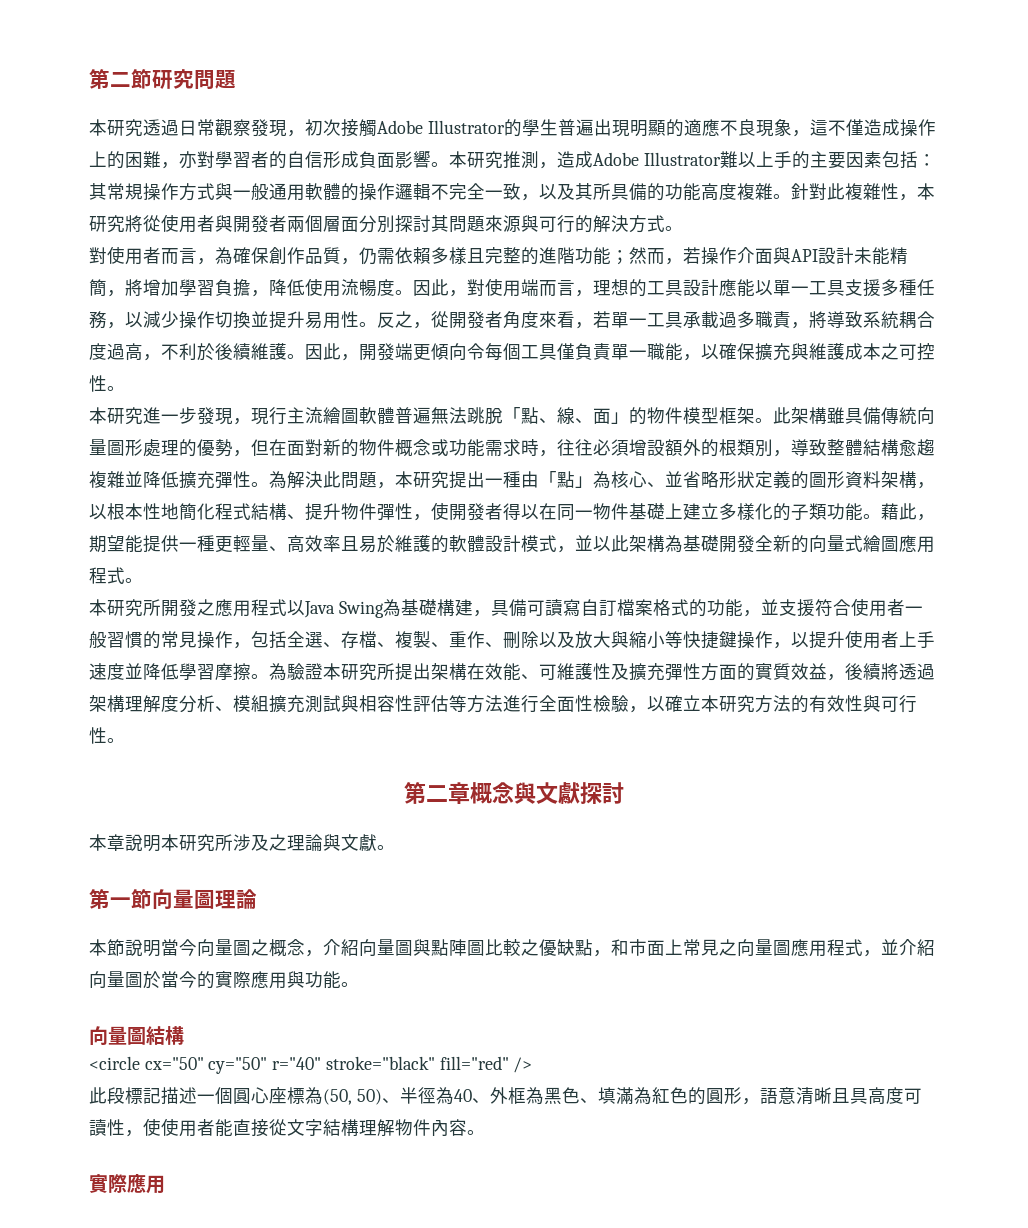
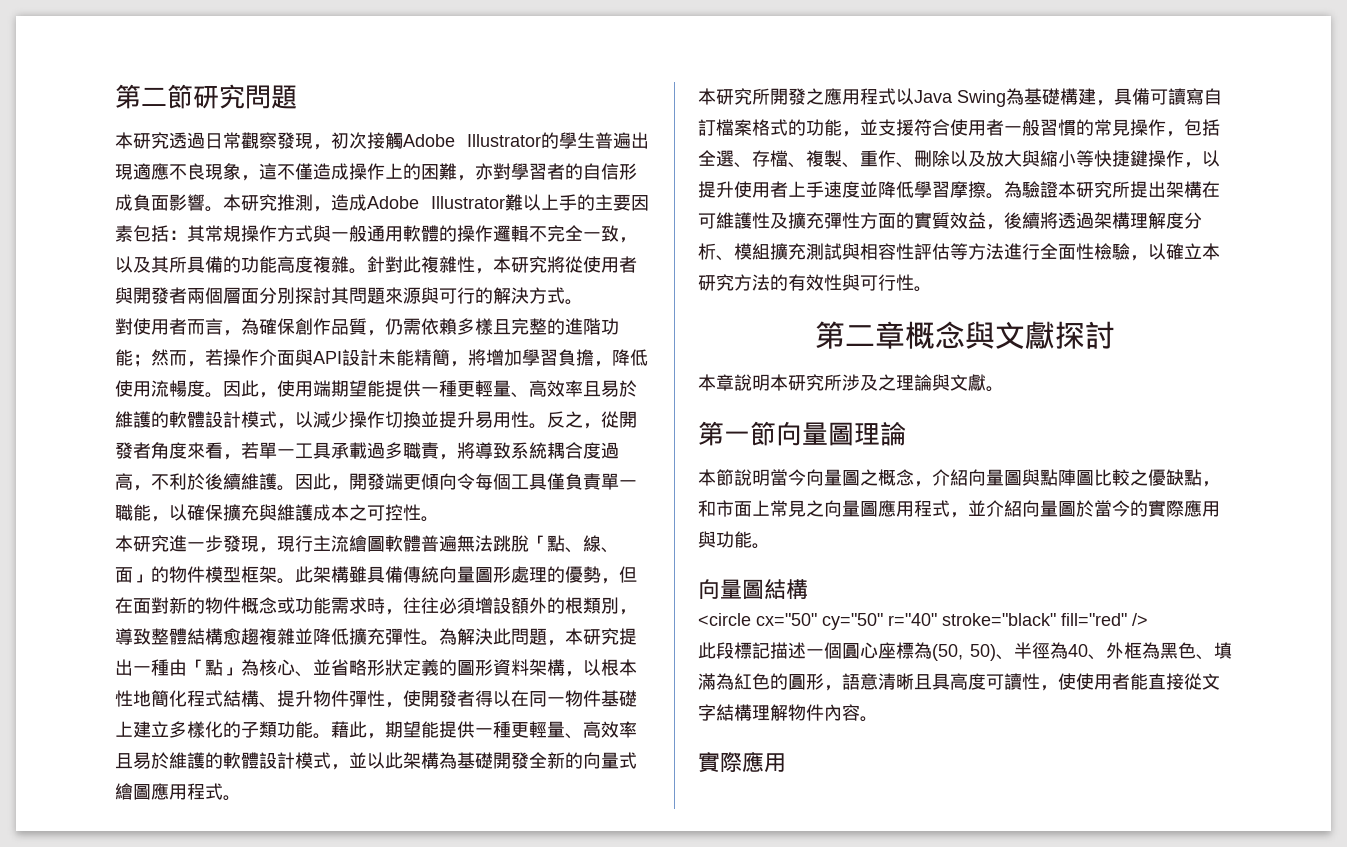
- 本研究透過日常觀察發現，初次接觸Adobe Illustrator的學生普遍出現明顯的適應不良現象，這不僅造成操作上的困難，亦對學習者的自信形成負面影響。
+ 本研究透過日常觀察發現，初次接觸Adobe Illustrator的學生普遍出現適應不良現象，這不僅造成操作上的困難，亦對學習者的自信形成負面影響。
- 因此，對使用端而言，理想的工具設計應能以單一工具支援多種任務，以減少操作切換並提升易用性。
+ 因此，使用端期望能提供一種更輕量、高效率且易於維護的軟體設計模式，以減少操作切換並提升易用性。
- 為驗證本研究所提出架構在效能、可維護性及擴充彈性方面的實質效益，後續將透過架構理解度分析、模組擴充測試與相容性評估等方法進行全面性檢驗，以確立本研究方法的有效性與可行性。
+ 為驗證本研究所提出架構在可維護性及擴充彈性方面的實質效益，後續將透過架構理解度分析、模組擴充測試與相容性評估等方法進行全面性檢驗，以確立本研究方法的有效性與可行性。

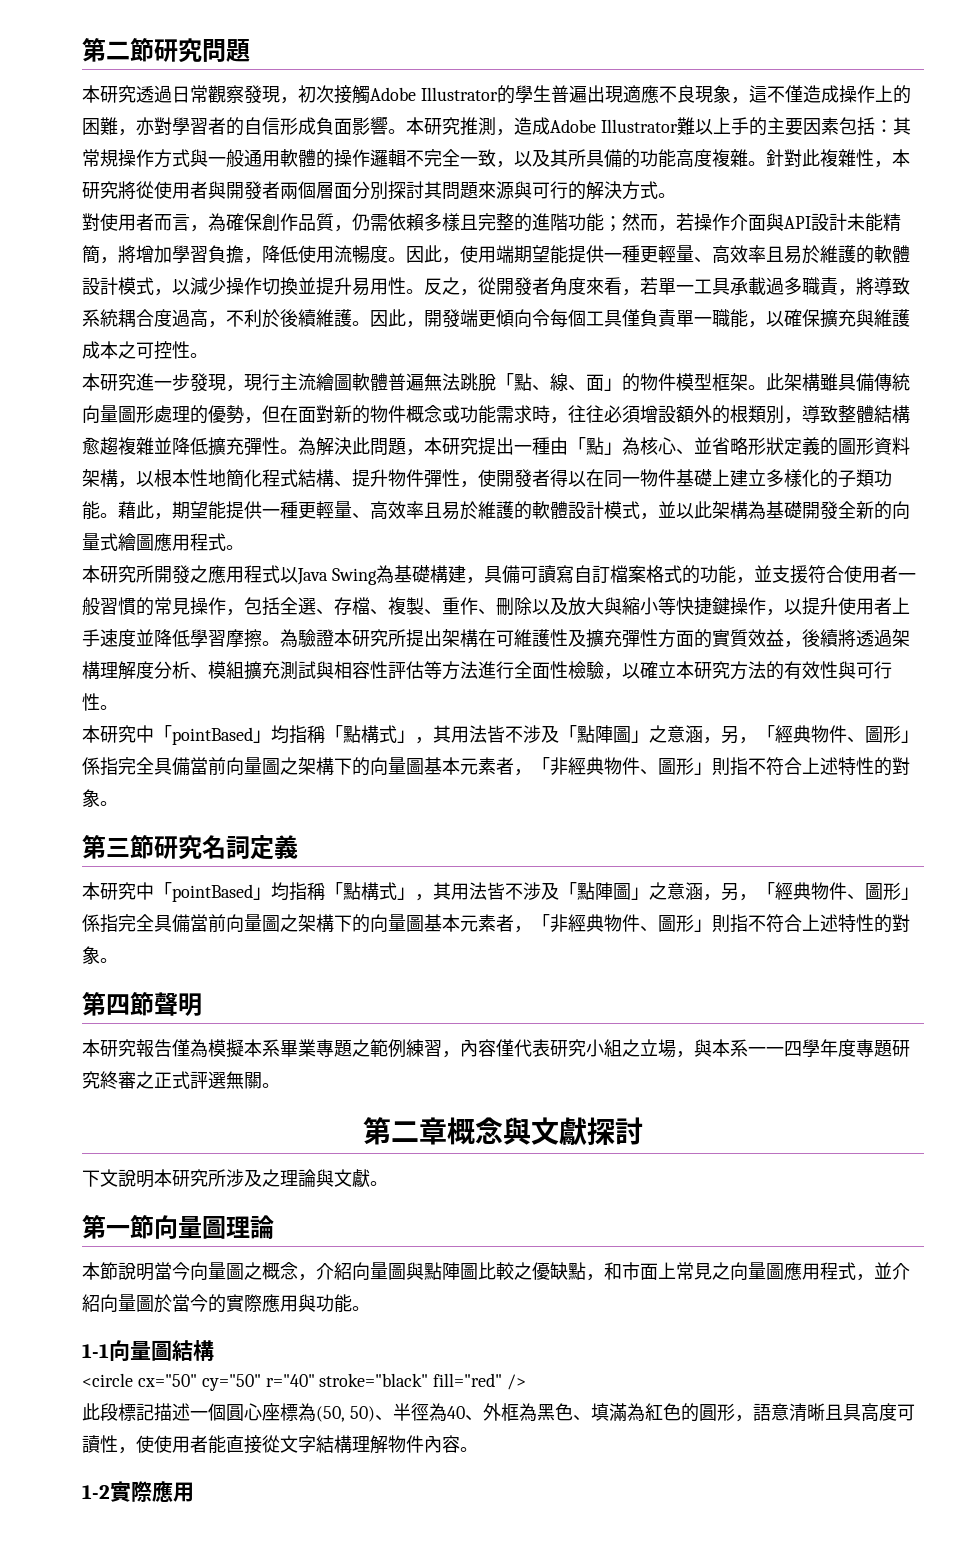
  為驗證本研究所提出架構在可維護性及擴充彈性方面的實質效益，後續將透過架構理解度分析、模組擴充測試與相容性評估等方法進行全面性檢驗，以確立本研究方法的有效性與可行性。
+ 本研究中「pointBased」均指稱「點構式」，其用法皆不涉及「點陣圖」之意涵，另，「經典物件、圖形」係指完全具備當前向量圖之架構下的向量圖基本元素者，「非經典物件、圖形」則指不符合上述特性的對象。
+ 第三節研究名詞定義
+ 本研究中「pointBased」均指稱「點構式」，其用法皆不涉及「點陣圖」之意涵，另，「經典物件、圖形」係指完全具備當前向量圖之架構下的向量圖基本元素者，「非經典物件、圖形」則指不符合上述特性的對象。
+ 第四節聲明
+ 本研究報告僅為模擬本系畢業專題之範例練習，內容僅代表研究小組之立場，與本系一一四學年度專題研究終審之正式評選無關。
- 本章說明本研究所涉及之理論與文獻。
+ 下文說明本研究所涉及之理論與文獻。
- 向量圖結構
+ 1-1向量圖結構
  此段標記描述一個圓心座標為(50, 50)、半徑為40、外框為黑色、填滿為紅色的圓形，語意清晰且具高度可讀性，使使用者能直接從文字結構理解物件內容。
- 實際應用
+ 1-2實際應用

